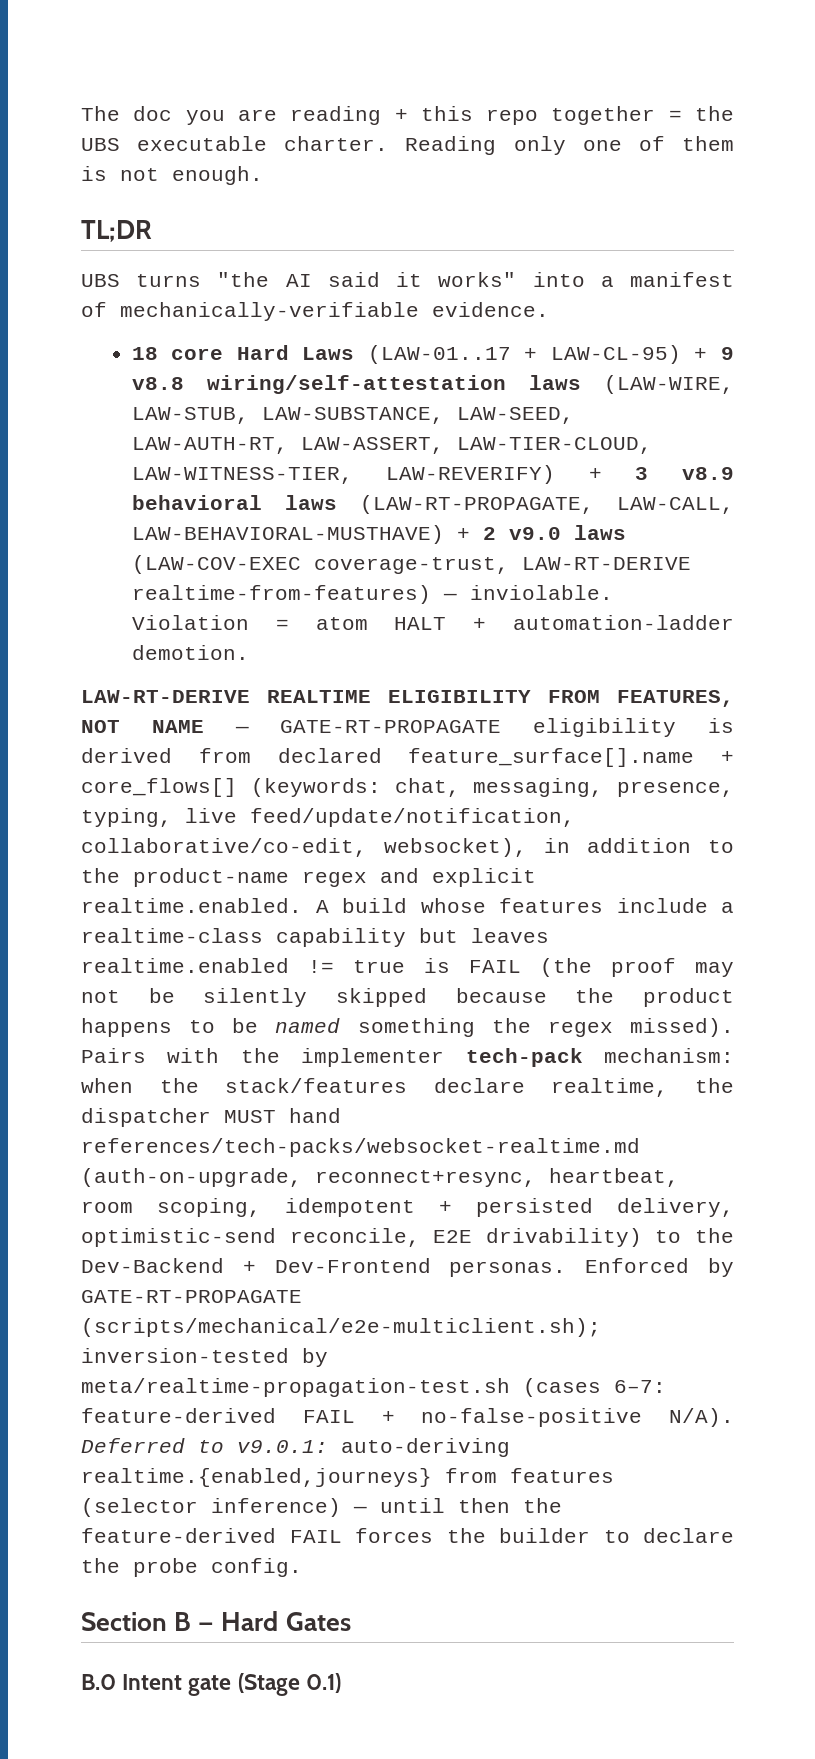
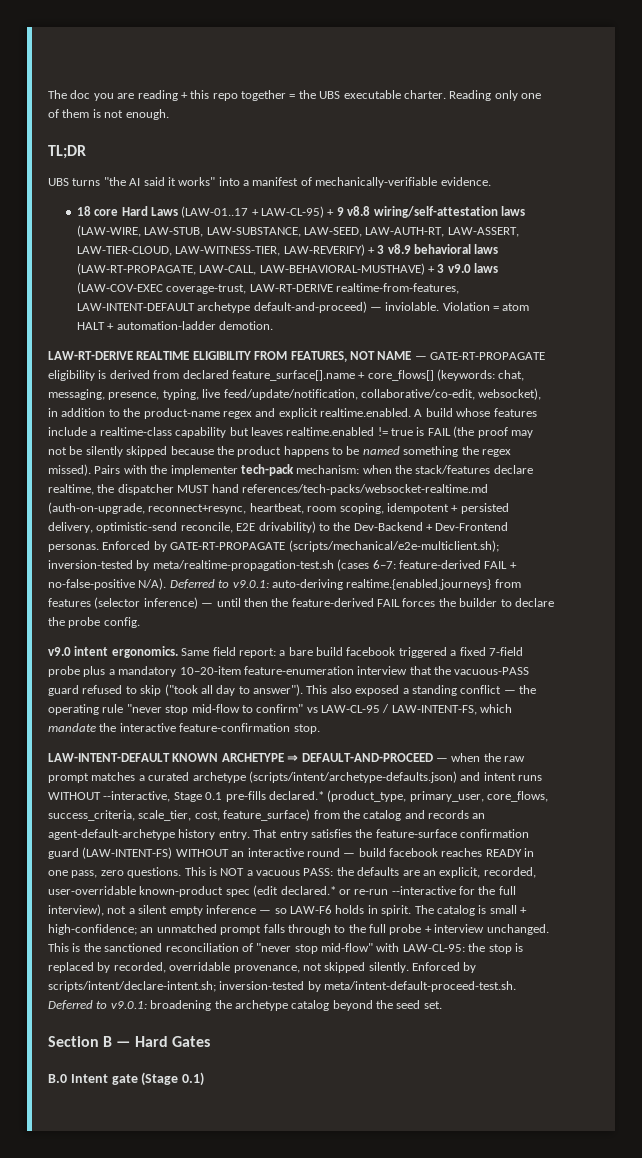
- 18 core Hard Laws (LAW-01..17 + LAW-CL-95) + 9 v8.8 wiring/self-attestation laws (LAW-WIRE, LAW-STUB, LAW-SUBSTANCE, LAW-SEED, LAW-AUTH-RT, LAW-ASSERT, LAW-TIER-CLOUD, LAW-WITNESS-TIER, LAW-REVERIFY) + 3 v8.9 behavioral laws (LAW-RT-PROPAGATE, LAW-CALL, LAW-BEHAVIORAL-MUSTHAVE) + 2 v9.0 laws (LAW-COV-EXEC coverage-trust, LAW-RT-DERIVE realtime-from-features) — inviolable.
+ 18 core Hard Laws (LAW-01..17 + LAW-CL-95) + 9 v8.8 wiring/self-attestation laws (LAW-WIRE, LAW-STUB, LAW-SUBSTANCE, LAW-SEED, LAW-AUTH-RT, LAW-ASSERT, LAW-TIER-CLOUD, LAW-WITNESS-TIER, LAW-REVERIFY) + 3 v8.9 behavioral laws (LAW-RT-PROPAGATE, LAW-CALL, LAW-BEHAVIORAL-MUSTHAVE) + 3 v9.0 laws (LAW-COV-EXEC coverage-trust, LAW-RT-DERIVE realtime-from-features, LAW-INTENT-DEFAULT archetype default-and-proceed) — inviolable.
+ v9.0 intent ergonomics. Same field report: a bare build facebook triggered a fixed 7-field probe plus a mandatory 10–20-item feature-enumeration interview that the vacuous-PASS guard refused to skip ("took all day to answer"). This also exposed a standing conflict — the operating rule "never stop mid-flow to confirm" vs LAW-CL-95 / LAW-INTENT-FS, which mandate the interactive feature-confirmation stop.
+ LAW-INTENT-DEFAULT KNOWN ARCHETYPE ⇒ DEFAULT-AND-PROCEED — when the raw prompt matches a curated archetype (scripts/intent/archetype-defaults.json) and intent runs WITHOUT --interactive, Stage 0.1 pre-fills declared.* (product_type, primary_user, core_flows, success_criteria, scale_tier, cost, feature_surface) from the catalog and records an agent-default-archetype history entry. That entry satisfies the feature-surface confirmation guard (LAW-INTENT-FS) WITHOUT an interactive round — build facebook reaches READY in one pass, zero questions. This is NOT a vacuous PASS: the defaults are an explicit, recorded, user-overridable known-product spec (edit declared.* or re-run --interactive for the full interview), not a silent empty inference — so LAW-F6 holds in spirit. The catalog is small + high-confidence; an unmatched prompt falls through to the full probe + interview unchanged. This is the sanctioned reconciliation of "never stop mid-flow" with LAW-CL-95: the stop is replaced by recorded, overridable provenance, not skipped silently. Enforced by scripts/intent/declare-intent.sh; inversion-tested by meta/intent-default-proceed-test.sh. Deferred to v9.0.1: broadening the archetype catalog beyond the seed set.

